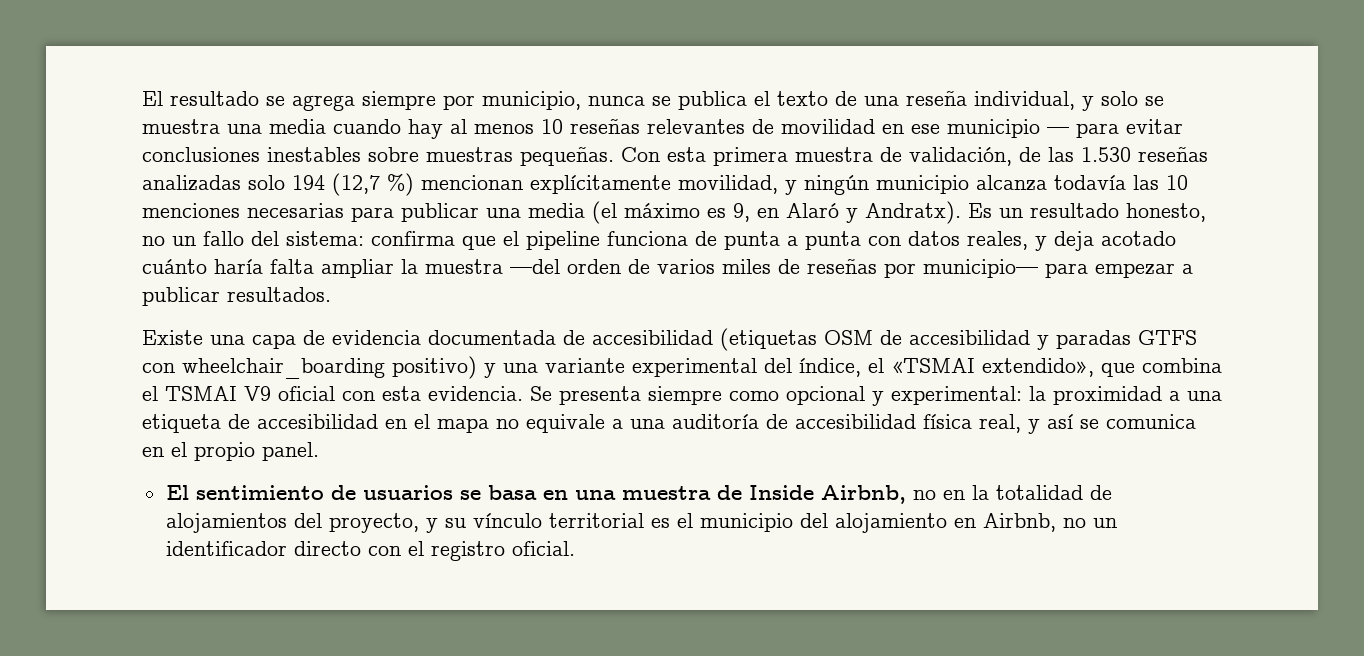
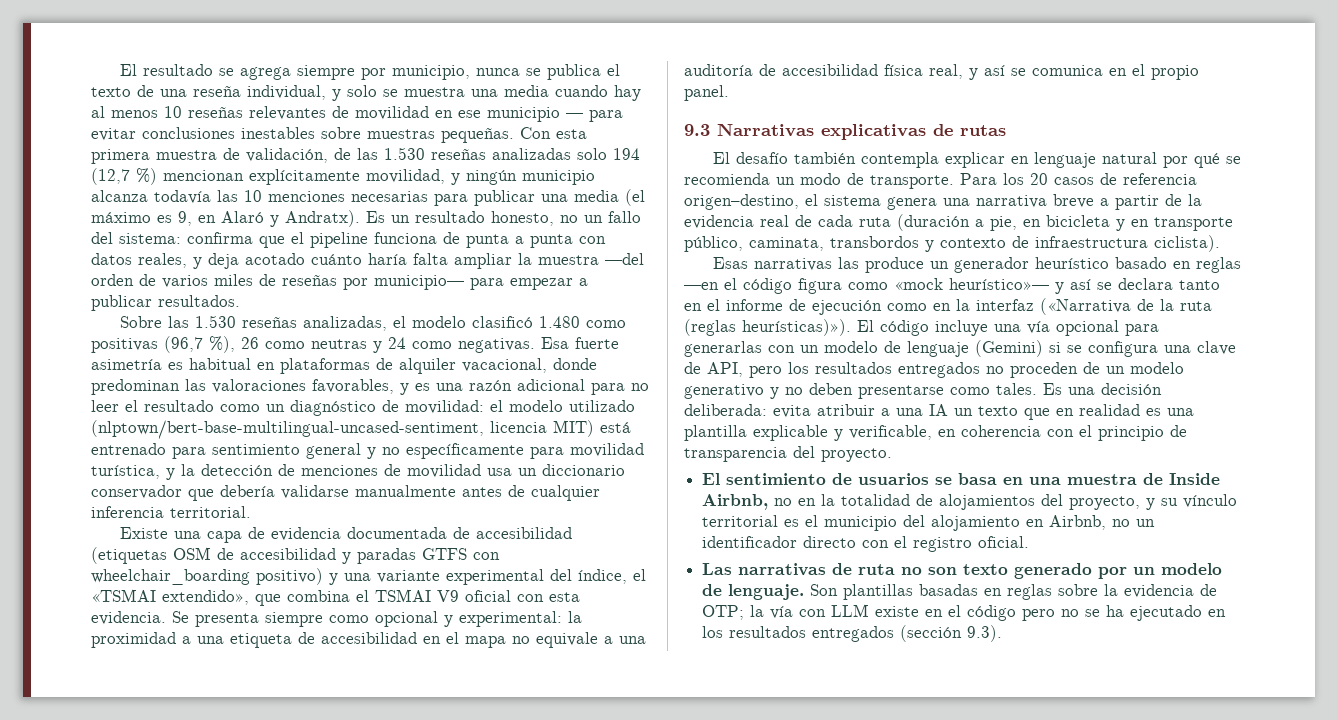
+ Sobre las 1.530 reseñas analizadas, el modelo clasificó 1.480 como positivas (96,7 %), 26 como neutras y 24 como negativas. Esa fuerte asimetría es habitual en plataformas de alquiler vacacional, donde predominan las valoraciones favorables, y es una razón adicional para no leer el resultado como un diagnóstico de movilidad: el modelo utilizado (nlptown/bert-base-multilingual-uncased-sentiment, licencia MIT) está entrenado para sentimiento general y no específicamente para movilidad turística, y la detección de menciones de movilidad usa un diccionario conservador que debería validarse manualmente antes de cualquier inferencia territorial.
+ 9.3 Narrativas explicativas de rutas
+ El desafío también contempla explicar en lenguaje natural por qué se recomienda un modo de transporte. Para los 20 casos de referencia origen–destino, el sistema genera una narrativa breve a partir de la evidencia real de cada ruta (duración a pie, en bicicleta y en transporte público, caminata, transbordos y contexto de infraestructura ciclista).
+ Esas narrativas las produce un generador heurístico basado en reglas —en el código figura como «mock heurístico»— y así se declara tanto en el informe de ejecución como en la interfaz («Narrativa de la ruta (reglas heurísticas)»). El código incluye una vía opcional para generarlas con un modelo de lenguaje (Gemini) si se configura una clave de API, pero los resultados entregados no proceden de un modelo generativo y no deben presentarse como tales. Es una decisión deliberada: evita atribuir a una IA un texto que en realidad es una plantilla explicable y verificable, en coherencia con el principio de transparencia del proyecto.
+ Las narrativas de ruta no son texto generado por un modelo de lenguaje. Son plantillas basadas en reglas sobre la evidencia de OTP; la vía con LLM existe en el código pero no se ha ejecutado en los resultados entregados (sección 9.3).

